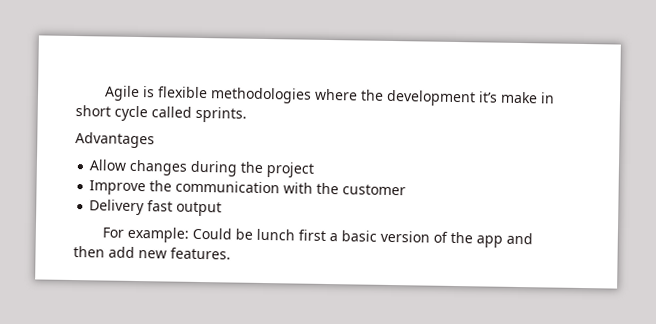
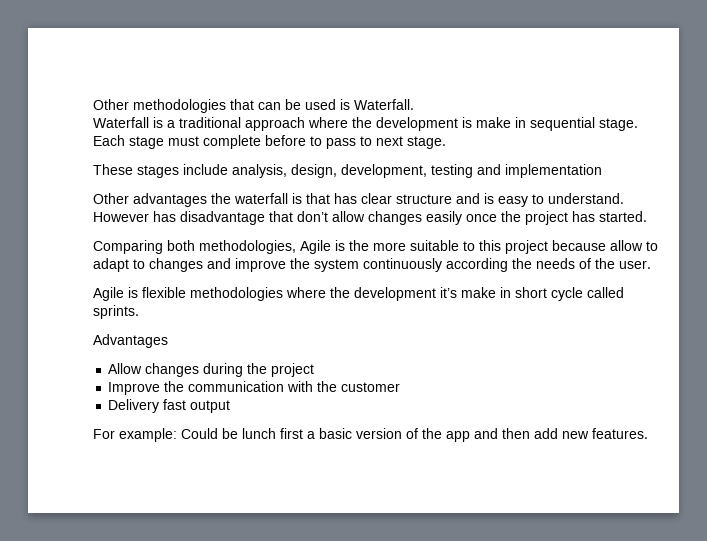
+ Other methodologies that can be used is Waterfall.
+ Waterfall is a traditional approach where the development is make in sequential stage. Each stage must complete before to pass to next stage.
+ These stages include analysis, design, development, testing and implementation
+ Other advantages the waterfall is that has clear structure and is easy to understand. However has disadvantage that don’t allow changes easily once the project has started.
+ Comparing both methodologies, Agile is the more suitable to this project because allow to adapt to changes and improve the system continuously according the needs of the user.

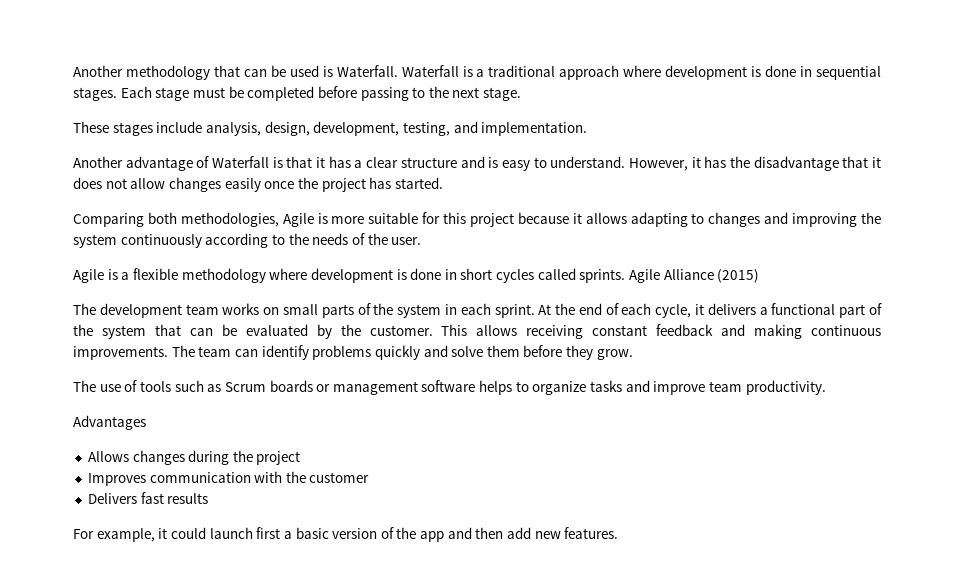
- Other methodologies that can be used is Waterfall.
- Waterfall is a traditional approach where the development is make in sequential stage.
+ Another methodology that can be used is Waterfall. Waterfall is a traditional approach where development is done in sequential stages.
- Each stage must complete before to pass to next stage.
+ Each stage must be completed before passing to the next stage.
- These stages include analysis, design, development, testing and implementation
- Other advantages the waterfall is that has clear structure and is easy to understand.
+ These stages include analysis, design, development, testing, and implementation.
+ Another advantage of Waterfall is that it has a clear structure and is easy to understand.
- However has disadvantage that don’t allow changes easily once the project has started.
+ However, it has the disadvantage that it does not allow changes easily once the project has started.
- Comparing both methodologies, Agile is the more suitable to this project because allow to adapt to changes and improve the system continuously according the needs of the user.
+ Comparing both methodologies, Agile is more suitable for this project because it allows adapting to changes and improving the system continuously according to the needs of the user.
- Agile is flexible methodologies where the development it’s make in short cycle called sprints.
+ Agile is a flexible methodology where development is done in short cycles called sprints. Agile Alliance (2015)
+ The development team works on small parts of the system in each sprint. At the end of each cycle, it delivers a functional part of the system that can be evaluated by the customer. This allows receiving constant feedback and making continuous improvements. The team can identify problems quickly and solve them before they grow.
+ The use of tools such as Scrum boards or management software helps to organize tasks and improve team productivity.
- Allow changes during the project
+ Allows changes during the project
- Improve the communication with the customer
+ Improves communication with the customer
- Delivery fast output
- For example: Could be lunch first a basic version of the app and then add new features.
+ Delivers fast results
+ For example, it could launch first a basic version of the app and then add new features.

